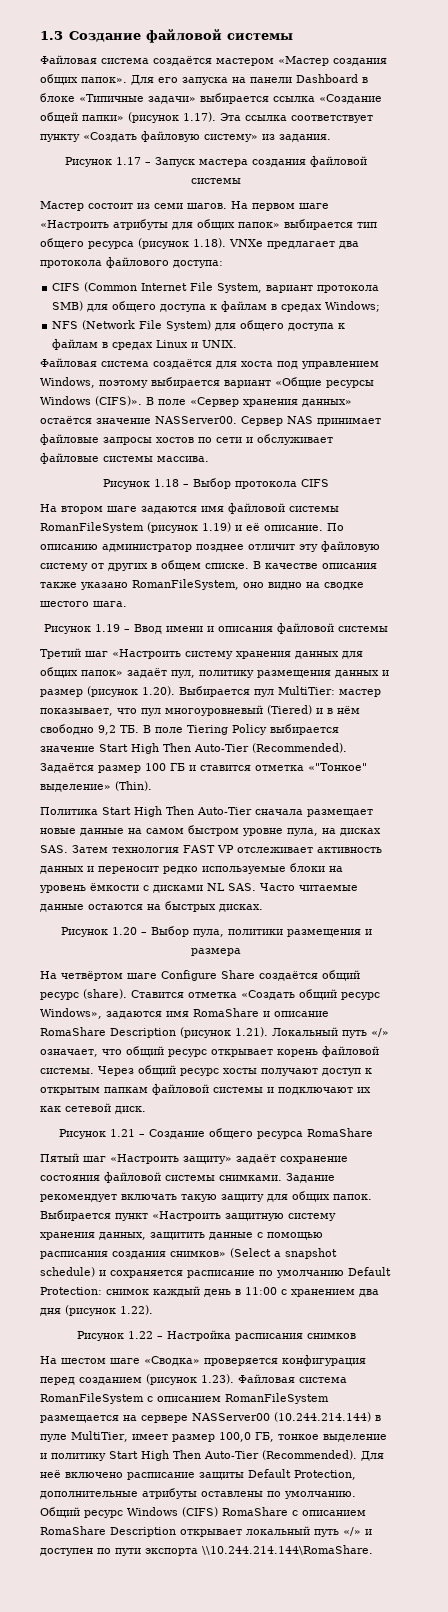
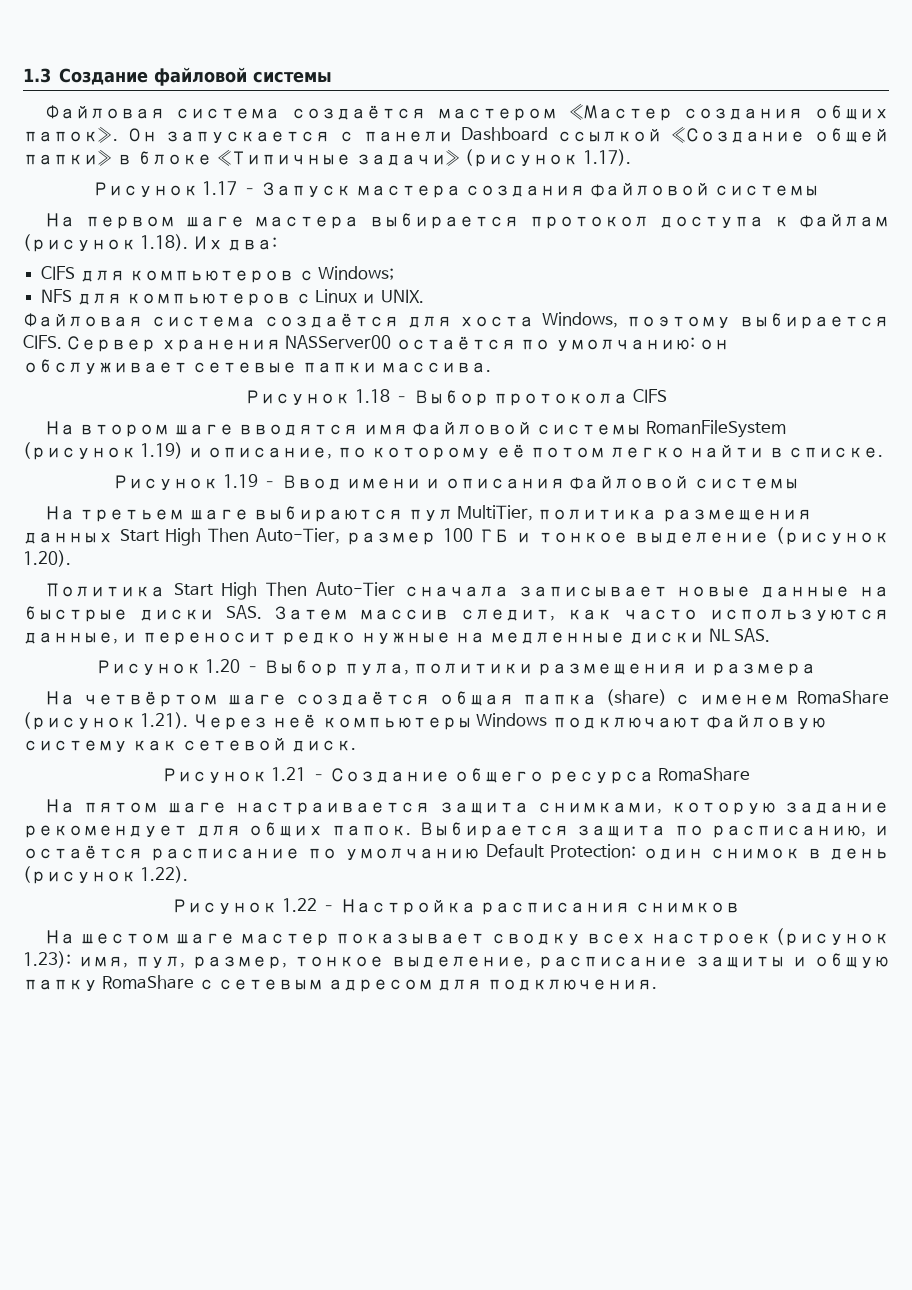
- Для его запуска на панели Dashboard в блоке «Типичные задачи» выбирается ссылка «Создание общей папки» (рисунок 1.17). Эта ссылка соответствует пункту «Создать файловую систему» из задания.
+ Он запускается с панели Dashboard ссылкой «Создание общей папки» в блоке «Типичные задачи» (рисунок 1.17).
- Мастер состоит из семи шагов. На первом шаге «Настроить атрибуты для общих папок» выбирается тип общего ресурса (рисунок 1.18). VNXe предлагает два протокола файлового доступа:
- CIFS (Common Internet File System, вариант протокола SMB) для общего доступа к файлам в средах Windows;
- NFS (Network File System) для общего доступа к файлам в средах Linux и UNIX.
+ На первом шаге мастера выбирается протокол доступа к файлам (рисунок 1.18). Их два:
+ CIFS для компьютеров с Windows;
+ NFS для компьютеров с Linux и UNIX.
- Файловая система создаётся для хоста под управлением Windows, поэтому выбирается вариант «Общие ресурсы Windows (CIFS)». В поле «Сервер хранения данных» остаётся значение NASServer00. Сервер NAS принимает файловые запросы хостов по сети и обслуживает файловые системы массива.
+ Файловая система создаётся для хоста Windows, поэтому выбирается CIFS. Сервер хранения NASServer00 остаётся по умолчанию: он обслуживает сетевые папки массива.
- На втором шаге задаются имя файловой системы RomanFileSystem (рисунок 1.19) и её описание. По описанию администратор позднее отличит эту файловую систему от других в общем списке. В качестве описания также указано RomanFileSystem, оно видно на сводке шестого шага.
+ На втором шаге вводятся имя файловой системы RomanFileSystem (рисунок 1.19) и описание, по которому её потом легко найти в списке.
- Третий шаг «Настроить систему хранения данных для общих папок» задаёт пул, политику размещения данных и размер (рисунок 1.20). Выбирается пул MultiTier: мастер показывает, что пул многоуровневый (Tiered) и в нём свободно 9,2 ТБ. В поле Tiering Policy выбирается значение Start High Then Auto-Tier (Recommended). Задаётся размер 100 ГБ и ставится отметка «"Тонкое" выделение» (Thin).
+ На третьем шаге выбираются пул MultiTier, политика размещения данных Start High Then Auto-Tier, размер 100 ГБ и тонкое выделение (рисунок 1.20).
- Политика Start High Then Auto-Tier сначала размещает новые данные на самом быстром уровне пула, на дисках SAS. Затем технология FAST VP отслеживает активность данных и переносит редко используемые блоки на уровень ёмкости с дисками NL SAS. Часто читаемые данные остаются на быстрых дисках.
+ Политика Start High Then Auto-Tier сначала записывает новые данные на быстрые диски SAS. Затем массив следит, как часто используются данные, и переносит редко нужные на медленные диски NL SAS.
- На четвёртом шаге Configure Share создаётся общий ресурс (share). Ставится отметка «Создать общий ресурс Windows», задаются имя RomaShare и описание RomaShare Description (рисунок 1.21). Локальный путь «/» означает, что общий ресурс открывает корень файловой системы. Через общий ресурс хосты получают доступ к открытым папкам файловой системы и подключают их как сетевой диск.
+ На четвёртом шаге создаётся общая папка (share) с именем RomaShare (рисунок 1.21). Через неё компьютеры Windows подключают файловую систему как сетевой диск.
- Пятый шаг «Настроить защиту» задаёт сохранение состояния файловой системы снимками. Задание рекомендует включать такую защиту для общих папок. Выбирается пункт «Настроить защитную систему хранения данных, защитить данные с помощью расписания создания снимков» (Select a snapshot schedule) и сохраняется расписание по умолчанию Default Protection: снимок каждый день в 11:00 с хранением два дня (рисунок 1.22).
+ На пятом шаге настраивается защита снимками, которую задание рекомендует для общих папок. Выбирается защита по расписанию, и остаётся расписание по умолчанию Default Protection: один снимок в день (рисунок 1.22).
- На шестом шаге «Сводка» проверяется конфигурация перед созданием (рисунок 1.23). Файловая система RomanFileSystem с описанием RomanFileSystem размещается на сервере NASServer00 (10.244.214.144) в пуле MultiTier, имеет размер 100,0 ГБ, тонкое выделение и политику Start High Then Auto-Tier (Recommended). Для неё включено расписание защиты Default Protection, дополнительные атрибуты оставлены по умолчанию. Общий ресурс Windows (CIFS) RomaShare с описанием RomaShare Description открывает локальный путь «/» и доступен по пути экспорта \\10.244.214.144\RomaShare.
+ На шестом шаге мастер показывает сводку всех настроек (рисунок 1.23): имя, пул, размер, тонкое выделение, расписание защиты и общую папку RomaShare с сетевым адресом для подключения.

